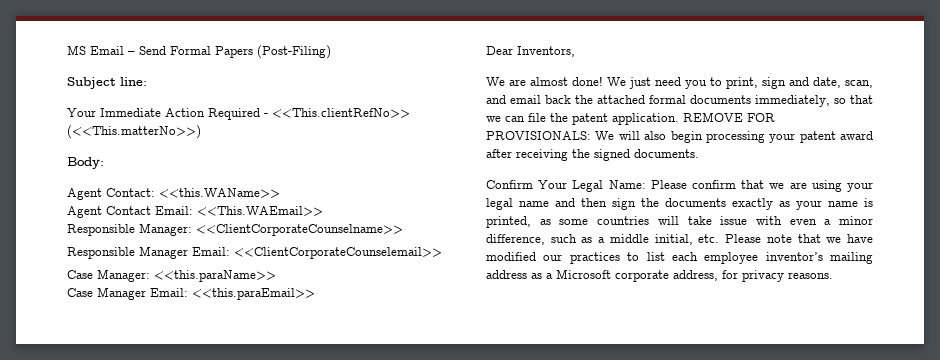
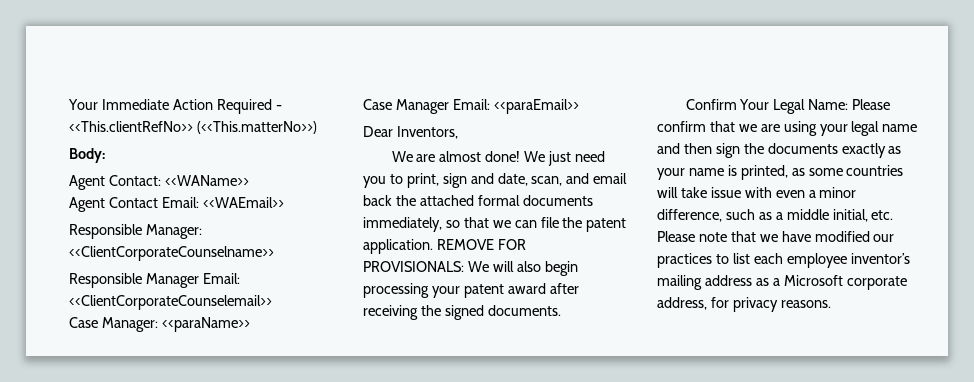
- MS Email – Send Formal Papers (Post-Filing)
- Subject line:
- Agent Contact: <<this.WAName>>
+ Agent Contact: <<WAName>>
- Agent Contact Email: <<This.WAEmail>>
+ Agent Contact Email: <<WAEmail>>
- Case Manager: <<this.paraName>>
+ Case Manager: <<paraName>>
- Case Manager Email: <<this.paraEmail>>
+ Case Manager Email: <<paraEmail>>

